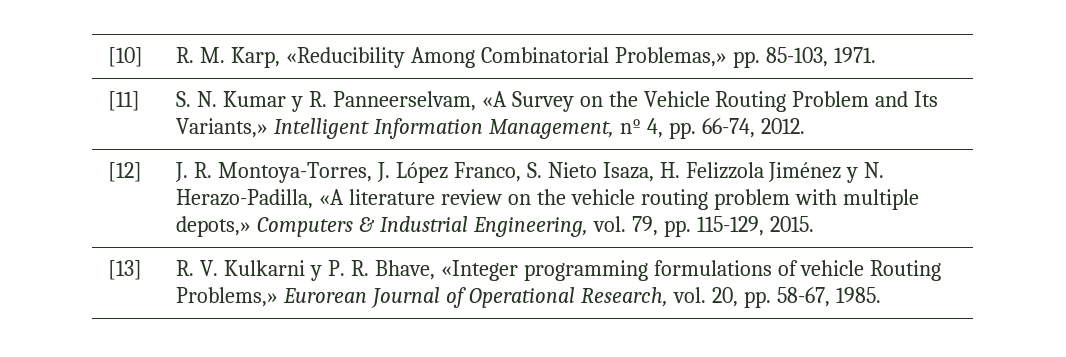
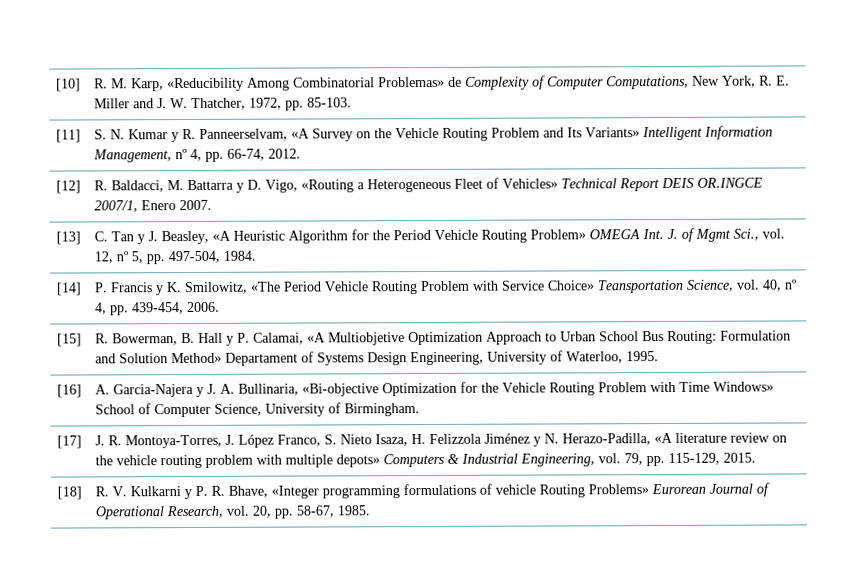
- [10] | R. M. Karp, «Reducibility Among Combinatorial Problemas,» pp. 85-103, 1971.
+ [10] | R. M. Karp, «Reducibility Among Combinatorial Problemas» de Complexity of Computer Computations, New York, R. E. Miller and J. W. Thatcher, 1972, pp. 85-103.
- [11] | S. N. Kumar y R. Panneerselvam, «A Survey on the Vehicle Routing Problem and Its Variants,» Intelligent Information Management, nº 4, pp. 66-74, 2012.
+ [11] | S. N. Kumar y R. Panneerselvam, «A Survey on the Vehicle Routing Problem and Its Variants» Intelligent Information Management, nº 4, pp. 66-74, 2012.
- [12] | J. R. Montoya-Torres, J. López Franco, S. Nieto Isaza, H. Felizzola Jiménez y N. Herazo-Padilla, «A literature review on the vehicle routing problem with multiple depots,» Computers & Industrial Engineering, vol. 79, pp. 115-129, 2015.
+ [12] | R. Baldacci, M. Battarra y D. Vigo, «Routing a Heterogeneous Fleet of Vehicles» Technical Report DEIS OR.INGCE 2007/1, Enero 2007.
+ [13] | C. Tan y J. Beasley, «A Heuristic Algorithm for the Period Vehicle Routing Problem» OMEGA Int. J. of Mgmt Sci., vol. 12, nº 5, pp. 497-504, 1984.
+ [14] | P. Francis y K. Smilowitz, «The Period Vehicle Routing Problem with Service Choice» Teansportation Science, vol. 40, nº 4, pp. 439-454, 2006.
+ [15] | R. Bowerman, B. Hall y P. Calamai, «A Multiobjetive Optimization Approach to Urban School Bus Routing: Formulation and Solution Method» Departament of Systems Design Engineering, University of Waterloo, 1995.
+ [16] | A. Garcia-Najera y J. A. Bullinaria, «Bi-objective Optimization for the Vehicle Routing Problem with Time Windows» School of Computer Science, University of Birmingham.
+ [17] | J. R. Montoya-Torres, J. López Franco, S. Nieto Isaza, H. Felizzola Jiménez y N. Herazo-Padilla, «A literature review on the vehicle routing problem with multiple depots» Computers & Industrial Engineering, vol. 79, pp. 115-129, 2015.
- [13] | R. V. Kulkarni y P. R. Bhave, «Integer programming formulations of vehicle Routing Problems,» Eurorean Journal of Operational Research, vol. 20, pp. 58-67, 1985.
+ [18] | R. V. Kulkarni y P. R. Bhave, «Integer programming formulations of vehicle Routing Problems» Eurorean Journal of Operational Research, vol. 20, pp. 58-67, 1985.

